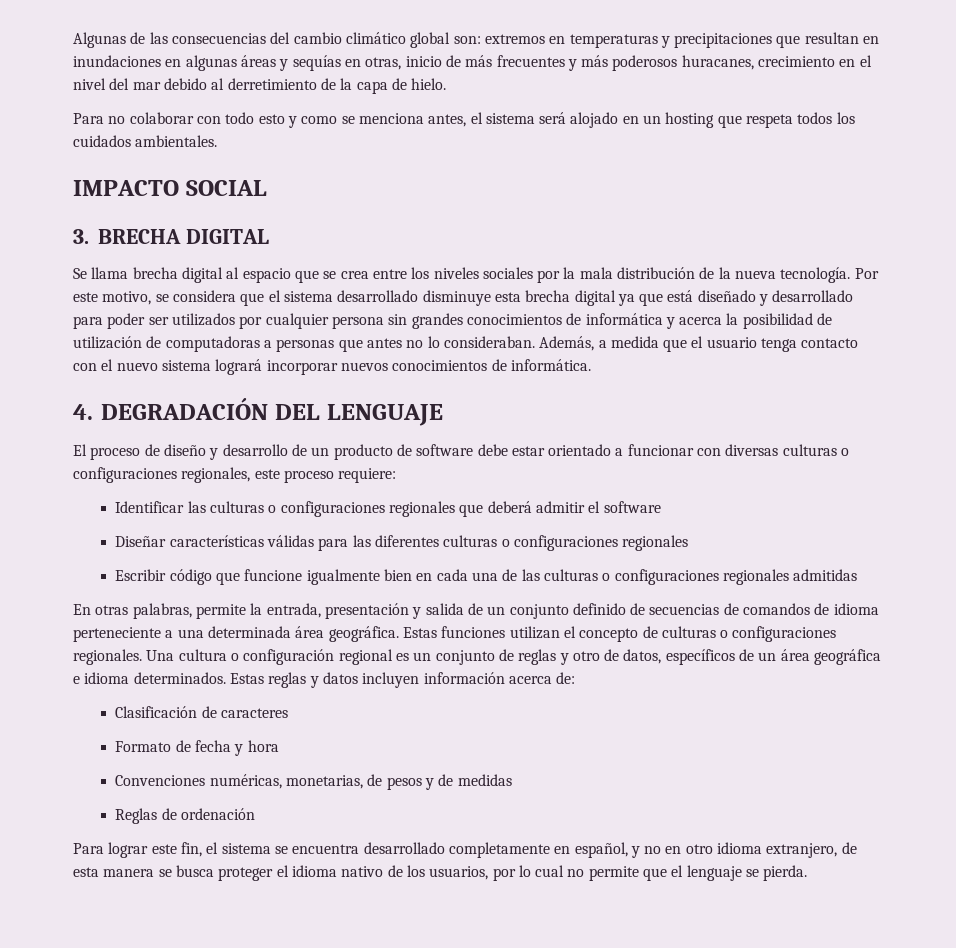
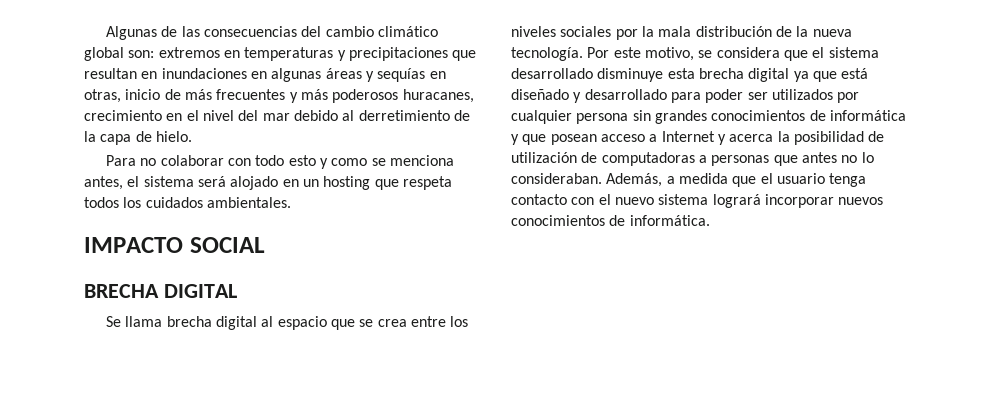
- 3. BRECHA DIGITAL
+ BRECHA DIGITAL
- Por este motivo, se considera que el sistema desarrollado disminuye esta brecha digital ya que está diseñado y desarrollado para poder ser utilizados por cualquier persona sin grandes conocimientos de informática y acerca la posibilidad de utilización de computadoras a personas que antes no lo consideraban.
+ Por este motivo, se considera que el sistema desarrollado disminuye esta brecha digital ya que está diseñado y desarrollado para poder ser utilizados por cualquier persona sin grandes conocimientos de informática y que posean acceso a Internet y acerca la posibilidad de utilización de computadoras a personas que antes no lo consideraban.
- 4. DEGRADACIÓN DEL LENGUAJE
- El proceso de diseño y desarrollo de un producto de software debe estar orientado a funcionar con diversas culturas o configuraciones regionales, este proceso requiere:
- Identificar las culturas o configuraciones regionales que deberá admitir el software
- Diseñar características válidas para las diferentes culturas o configuraciones regionales
- Escribir código que funcione igualmente bien en cada una de las culturas o configuraciones regionales admitidas
- En otras palabras, permite la entrada, presentación y salida de un conjunto definido de secuencias de comandos de idioma perteneciente a una determinada área geográfica. Estas funciones utilizan el concepto de culturas o configuraciones regionales. Una cultura o configuración regional es un conjunto de reglas y otro de datos, específicos de un área geográfica e idioma determinados. Estas reglas y datos incluyen información acerca de:
- Clasificación de caracteres
- Formato de fecha y hora
- Convenciones numéricas, monetarias, de pesos y de medidas
- Reglas de ordenación
- Para lograr este fin, el sistema se encuentra desarrollado completamente en español, y no en otro idioma extranjero, de esta manera se busca proteger el idioma nativo de los usuarios, por lo cual no permite que el lenguaje se pierda.

